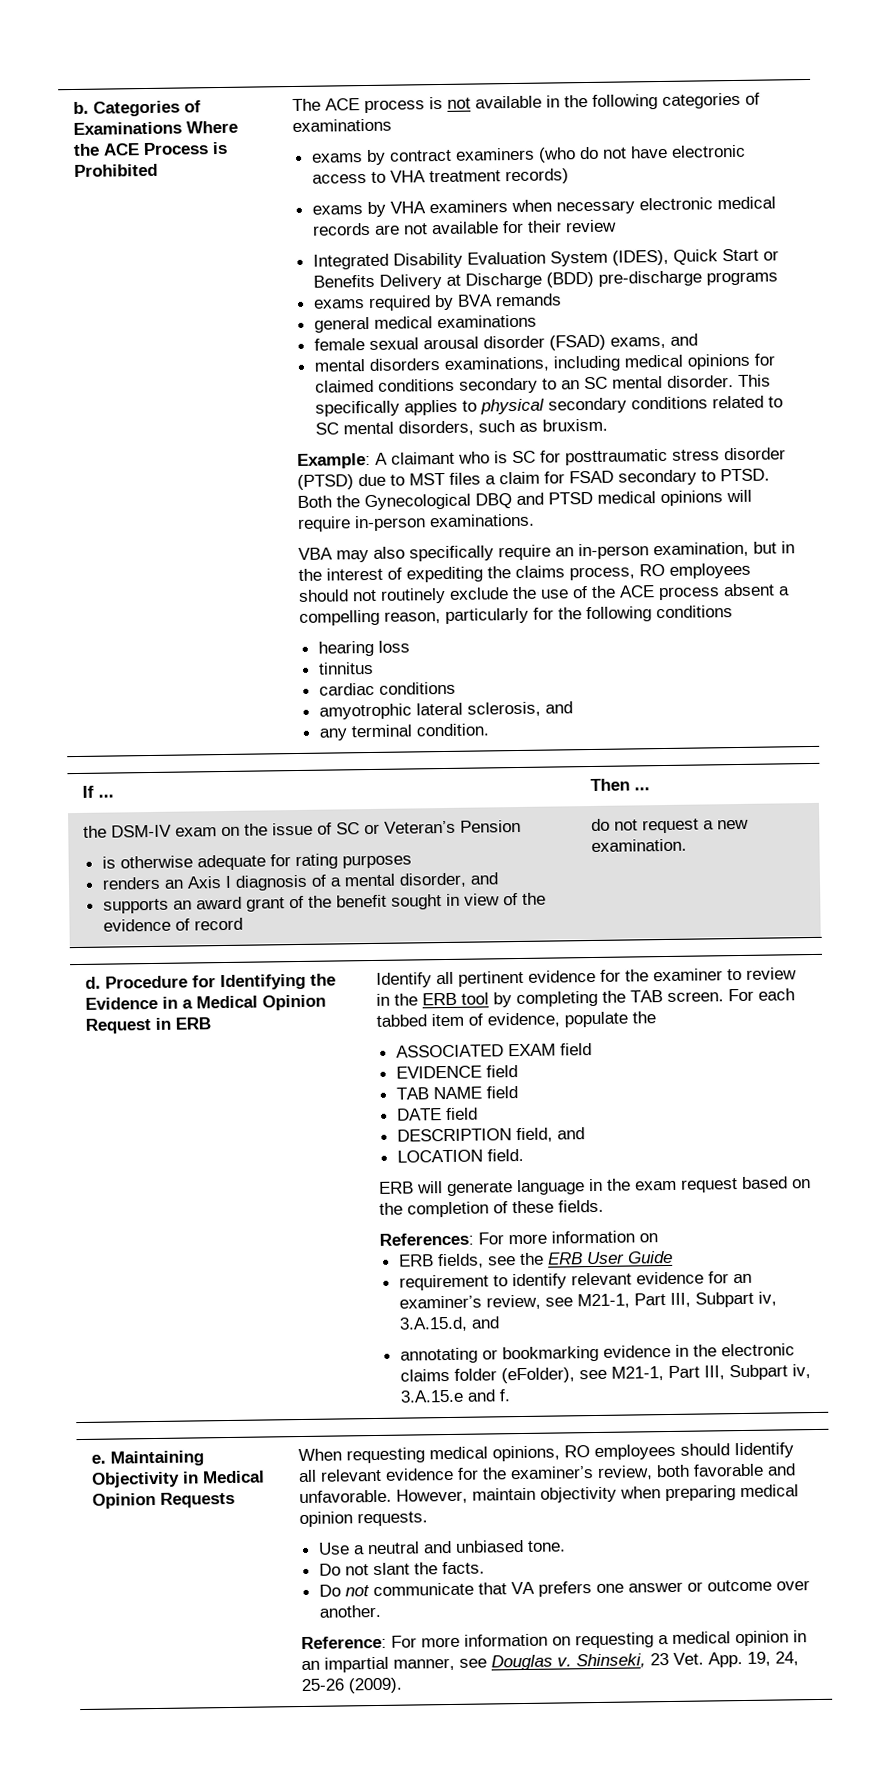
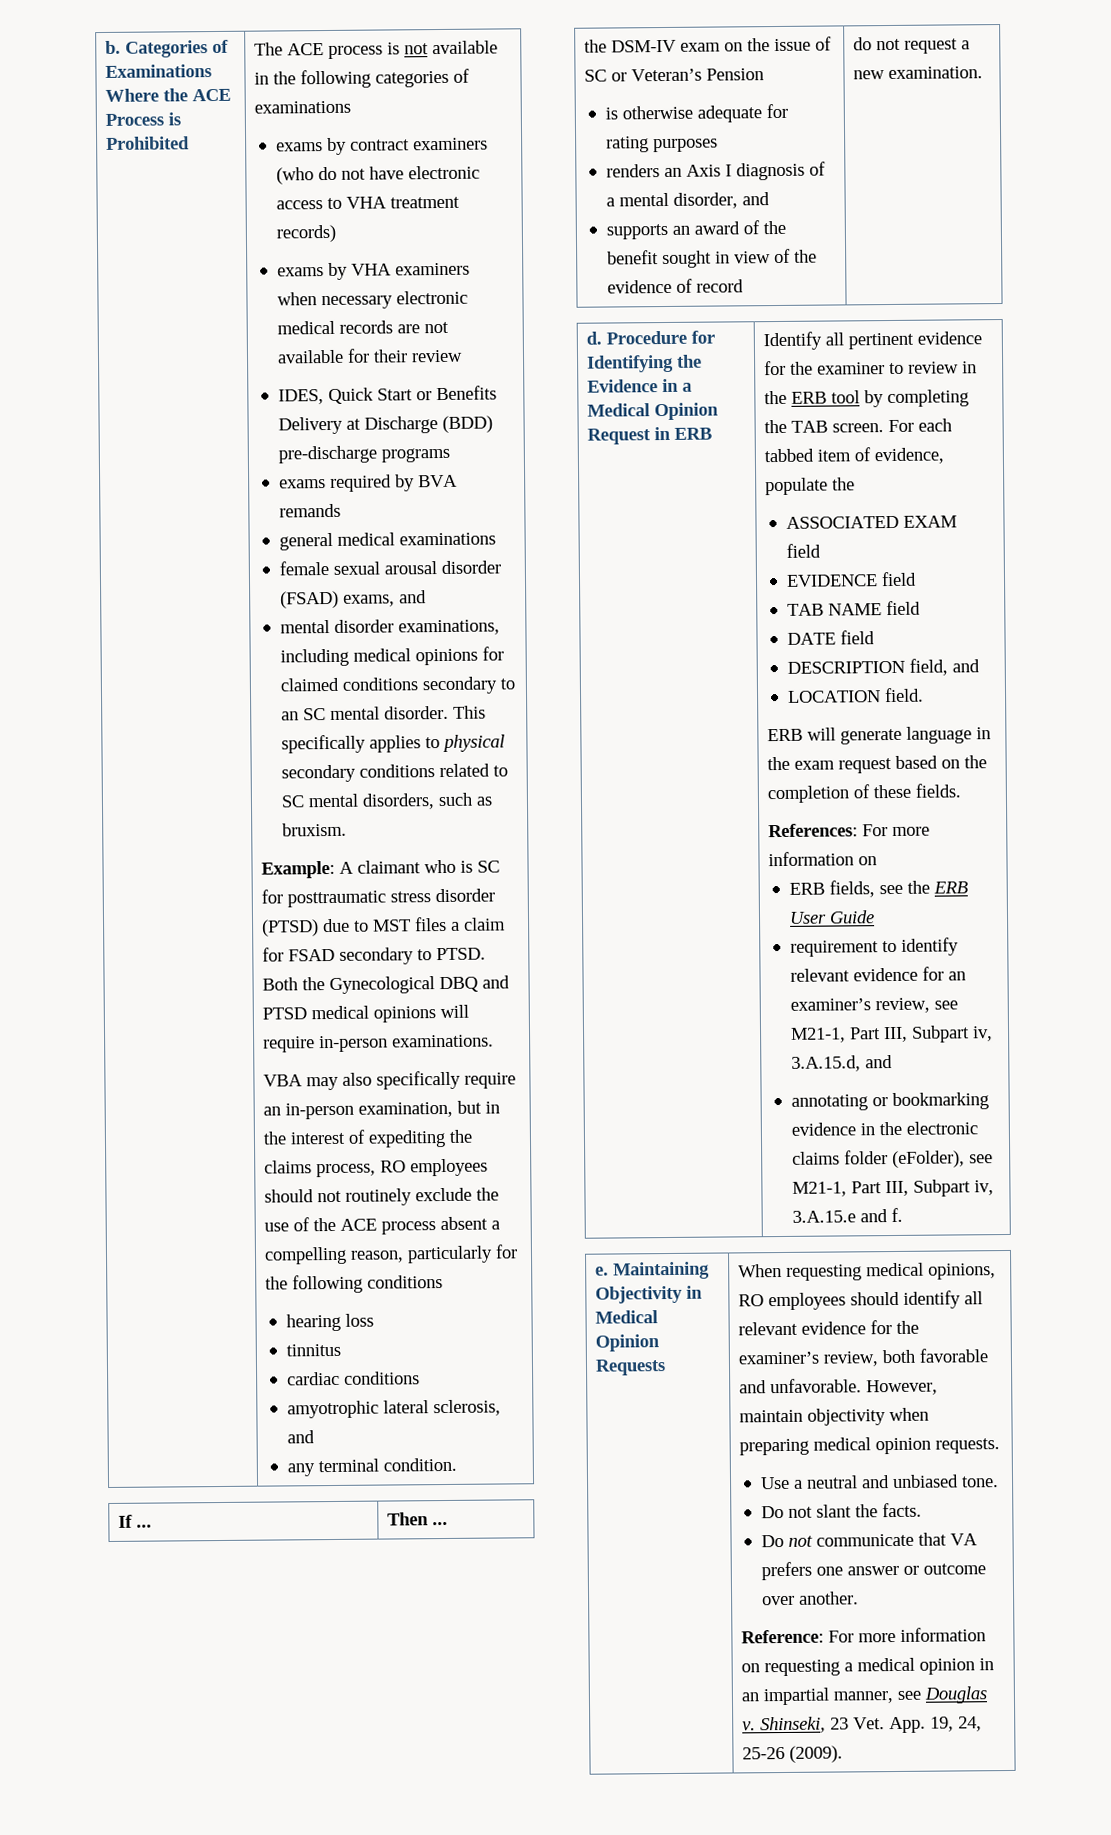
- Integrated Disability Evaluation System (IDES), Quick Start or Benefits Delivery at Discharge (BDD) pre-discharge programs
+ IDES, Quick Start or Benefits Delivery at Discharge (BDD) pre-discharge programs
- mental disorders examinations, including medical opinions for claimed conditions secondary to an SC mental disorder.
+ mental disorder examinations, including medical opinions for claimed conditions secondary to an SC mental disorder.
- supports an award grant of the benefit sought in view of the evidence of record
+ supports an award of the benefit sought in view of the evidence of record
- When requesting medical opinions, RO employees should Iidentify all relevant evidence for the examiner’s review, both favorable and unfavorable.
+ When requesting medical opinions, RO employees should identify all relevant evidence for the examiner’s review, both favorable and unfavorable.

